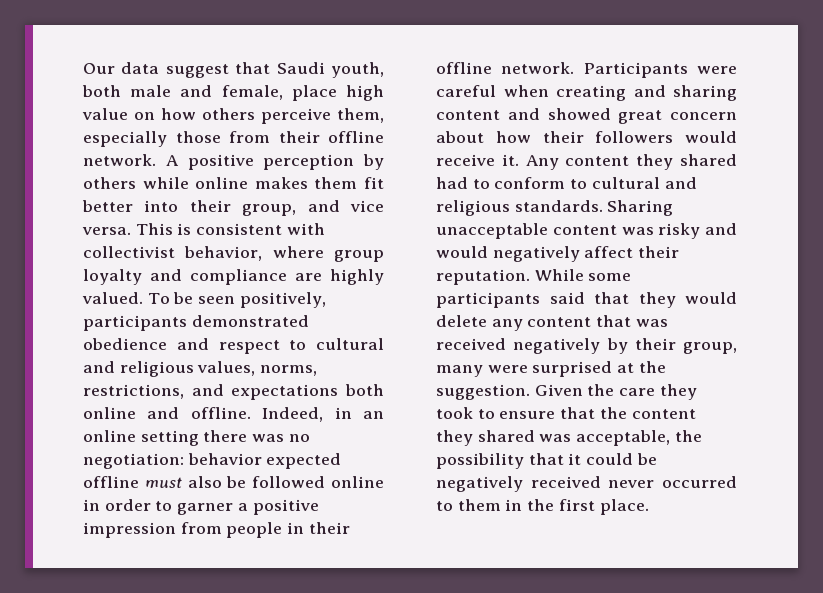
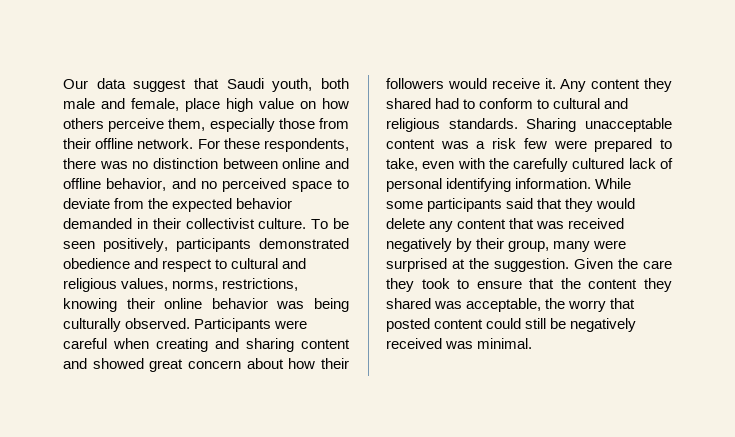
- A positive perception by others while online makes them fit better into their group, and vice versa. This is consistent with collectivist behavior, where group loyalty and compliance are highly valued.
+ For these respondents, there was no distinction between online and offline behavior, and no perceived space to deviate from the expected behavior demanded in their collectivist culture.
- To be seen positively, participants demonstrated obedience and respect to cultural and religious values, norms, restrictions, and expectations both online and offline. Indeed, in an online setting there was no negotiation: behavior expected offline must also be followed online in order to garner a positive impression from people in their offline network.
+ To be seen positively, participants demonstrated obedience and respect to cultural and religious values, norms, restrictions, knowing their online behavior was being culturally observed.
- Sharing unacceptable content was risky and would negatively affect their reputation.
+ Sharing unacceptable content was a risk few were prepared to take, even with the carefully cultured lack of personal identifying information.
- Given the care they took to ensure that the content they shared was acceptable, the possibility that it could be negatively received never occurred to them in the first place.
+ Given the care they took to ensure that the content they shared was acceptable, the worry that posted content could still be negatively received was minimal.

